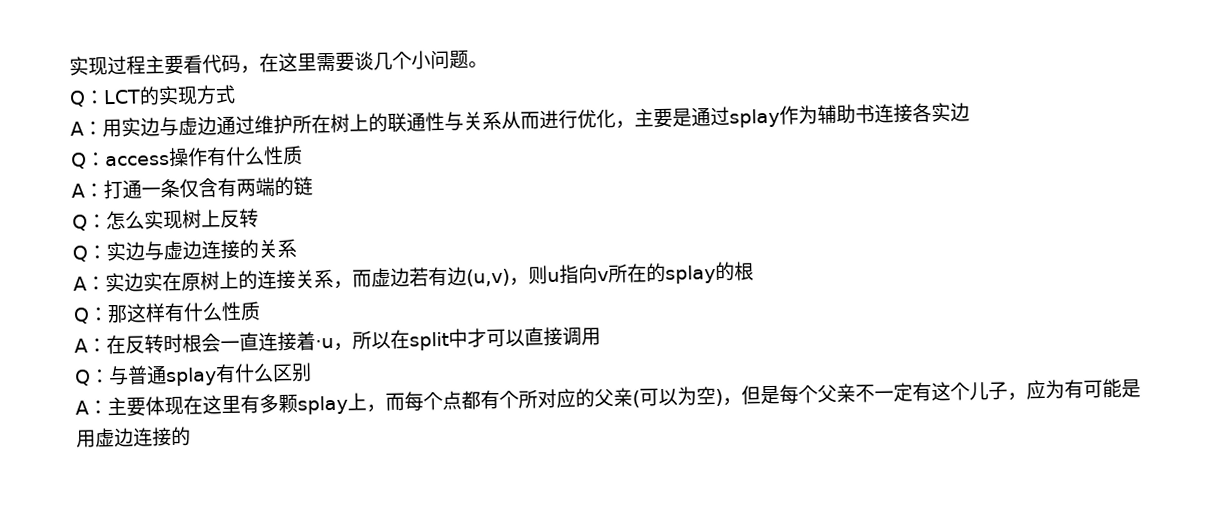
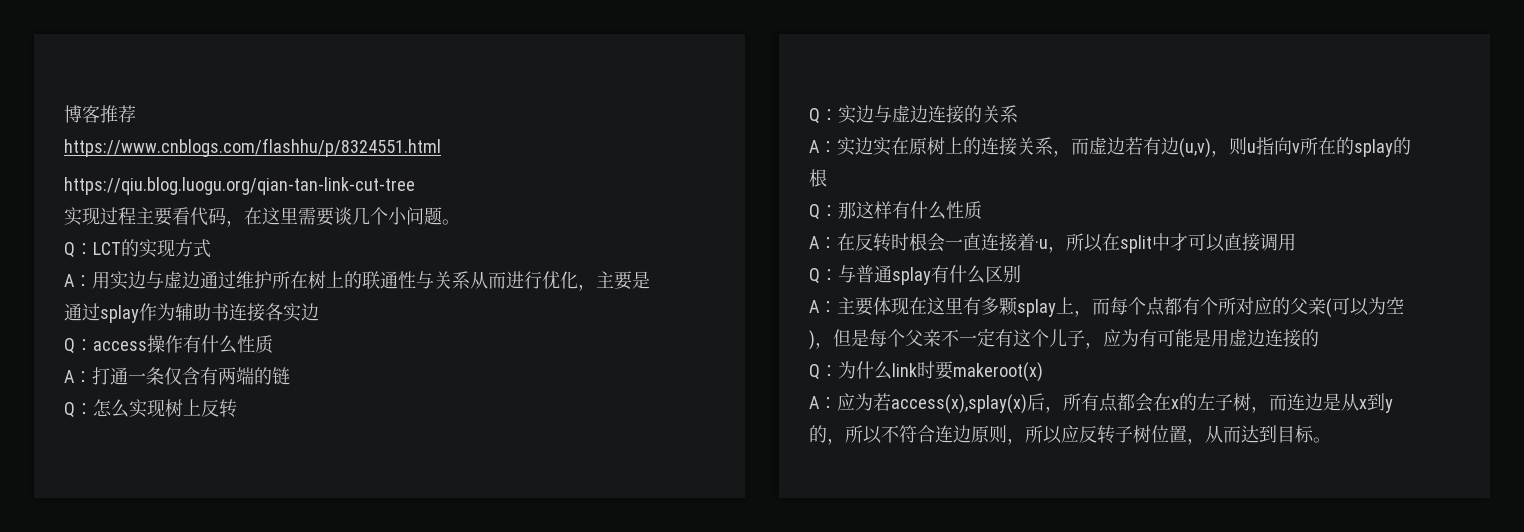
+ 博客推荐
+ https://www.cnblogs.com/flashhu/p/8324551.html
+ https://qiu.blog.luogu.org/qian-tan-link-cut-tree
+ Q：为什么link时要makeroot(x)
+ A：应为若access(x),splay(x)后，所有点都会在x的左子树，而连边是从x到y的，所以不符合连边原则，所以应反转子树位置，从而达到目标。

